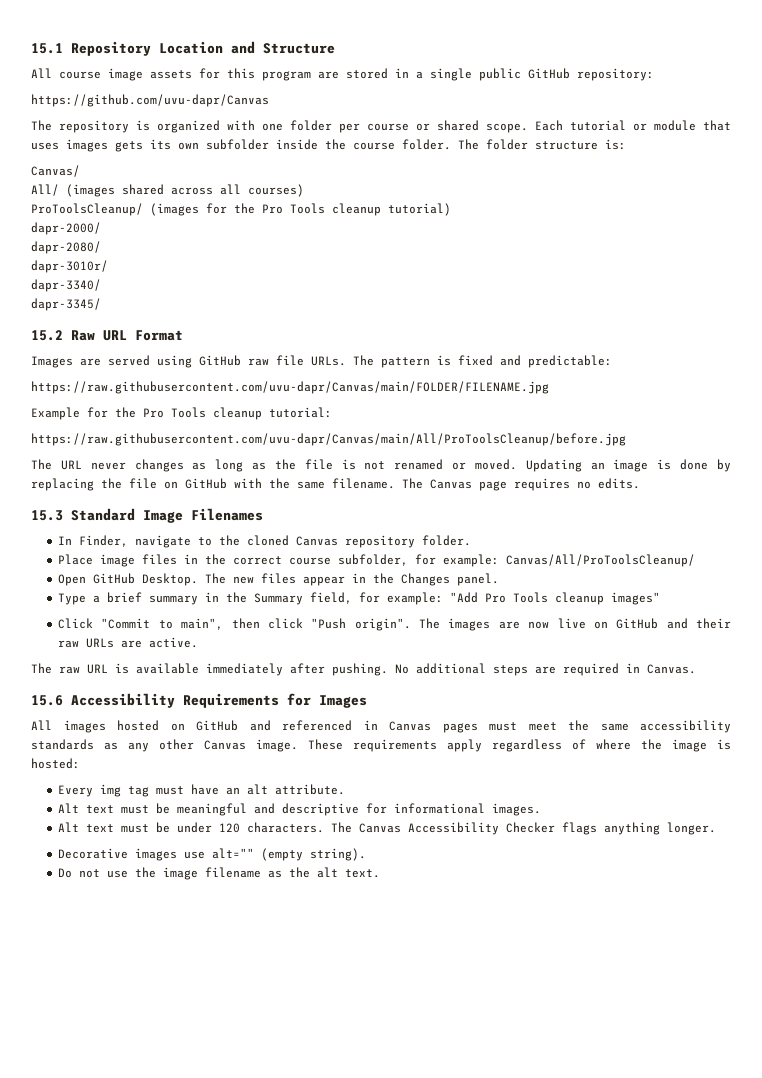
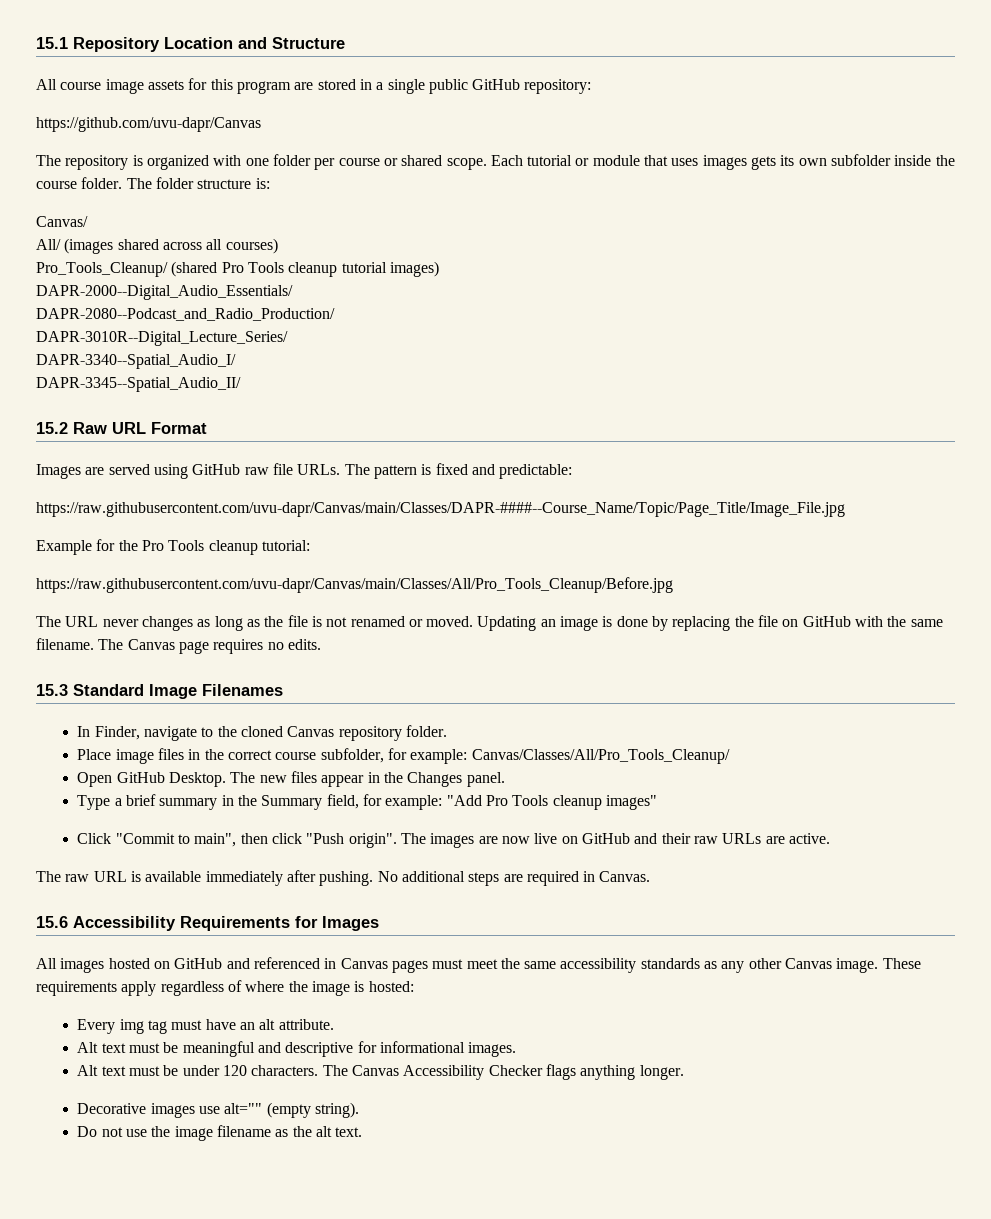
- ProToolsCleanup/ (images for the Pro Tools cleanup tutorial)
- dapr-2000/
- dapr-2080/
- dapr-3010r/
- dapr-3340/
- dapr-3345/
+ Pro_Tools_Cleanup/ (shared Pro Tools cleanup tutorial images)
+ DAPR-2000--Digital_Audio_Essentials/
+ DAPR-2080--Podcast_and_Radio_Production/
+ DAPR-3010R--Digital_Lecture_Series/
+ DAPR-3340--Spatial_Audio_I/
+ DAPR-3345--Spatial_Audio_II/
- https://raw.githubusercontent.com/uvu-dapr/Canvas/main/FOLDER/FILENAME.jpg
+ https://raw.githubusercontent.com/uvu-dapr/Canvas/main/Classes/DAPR-####--Course_Name/Topic/Page_Title/Image_File.jpg
- https://raw.githubusercontent.com/uvu-dapr/Canvas/main/All/ProToolsCleanup/before.jpg
+ https://raw.githubusercontent.com/uvu-dapr/Canvas/main/Classes/All/Pro_Tools_Cleanup/Before.jpg
- Place image files in the correct course subfolder, for example: Canvas/All/ProToolsCleanup/
+ Place image files in the correct course subfolder, for example: Canvas/Classes/All/Pro_Tools_Cleanup/

